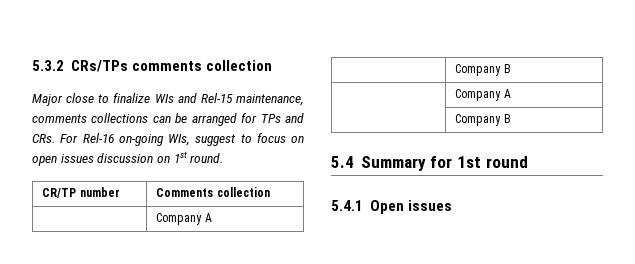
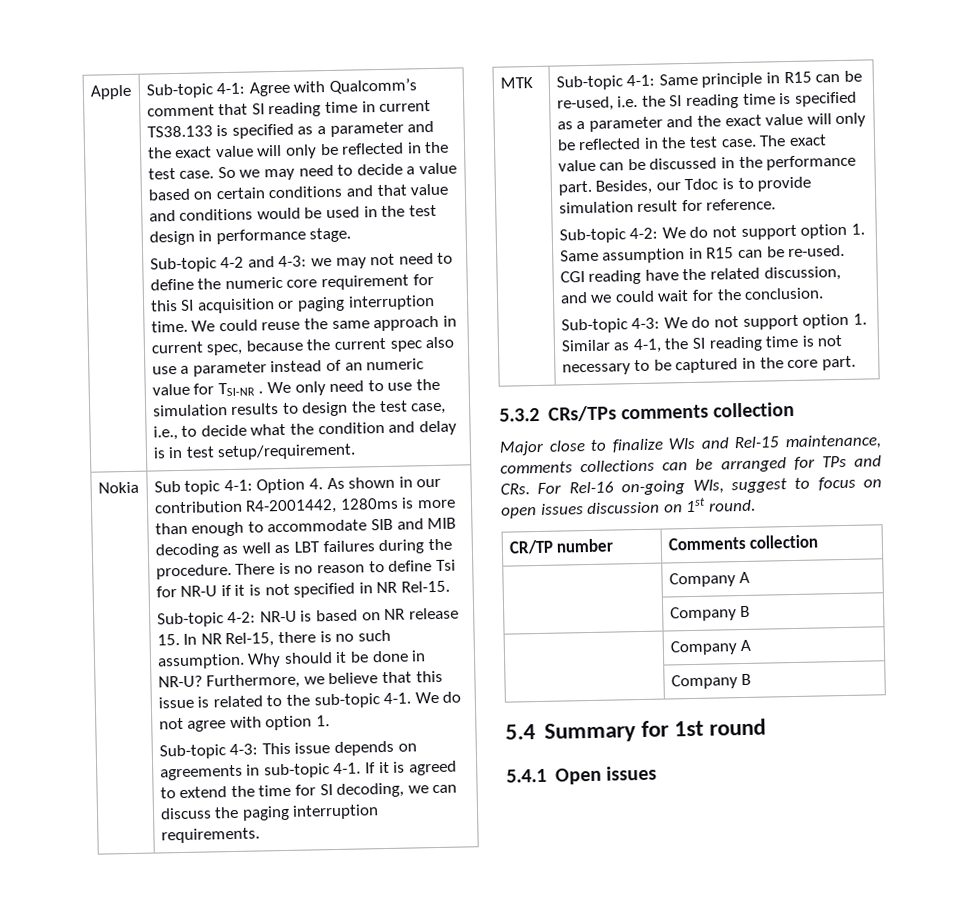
+ Apple | Sub-topic 4-1: Agree with Qualcomm’s comment that SI reading time in current TS38.133 is specified as a parameter and the exact value will only be reflected in the test case. So we may need to decide a value based on certain conditions and that value and conditions would be used in the test design in performance stage.
+ Sub-topic 4-2 and 4-3: we may not need to define the numeric core requirement for this SI acquisition or paging interruption time. We could reuse the same approach in current spec, because the current spec also use a parameter instead of an numeric value for TSI-NR . We only need to use the simulation results to design the test case, i.e., to decide what the condition and delay is in test setup/requirement.
+ Nokia | Sub topic 4-1: Option 4. As shown in our contribution R4-2001442, 1280ms is more than enough to accommodate SIB and MIB decoding as well as LBT failures during the procedure. There is no reason to define Tsi for NR-U if it is not specified in NR Rel-15.
+ Sub-topic 4-2: NR-U is based on NR release 15. In NR Rel-15, there is no such assumption. Why should it be done in NR-U? Furthermore, we believe that this issue is related to the sub-topic 4-1. We do not agree with option 1.
+ Sub-topic 4-3: This issue depends on agreements in sub-topic 4-1. If it is agreed to extend the time for SI decoding, we can discuss the paging interruption requirements.
+ MTK | Sub-topic 4-1: Same principle in R15 can be re-used, i.e. the SI reading time is specified as a parameter and the exact value will only be reflected in the test case. The exact value can be discussed in the performance part. Besides, our Tdoc is to provide simulation result for reference.
+ Sub-topic 4-2: We do not support option 1. Same assumption in R15 can be re-used. CGI reading have the related discussion, and we could wait for the conclusion.
+ Sub-topic 4-3: We do not support option 1. Similar as 4-1, the SI reading time is not necessary to be captured in the core part.

